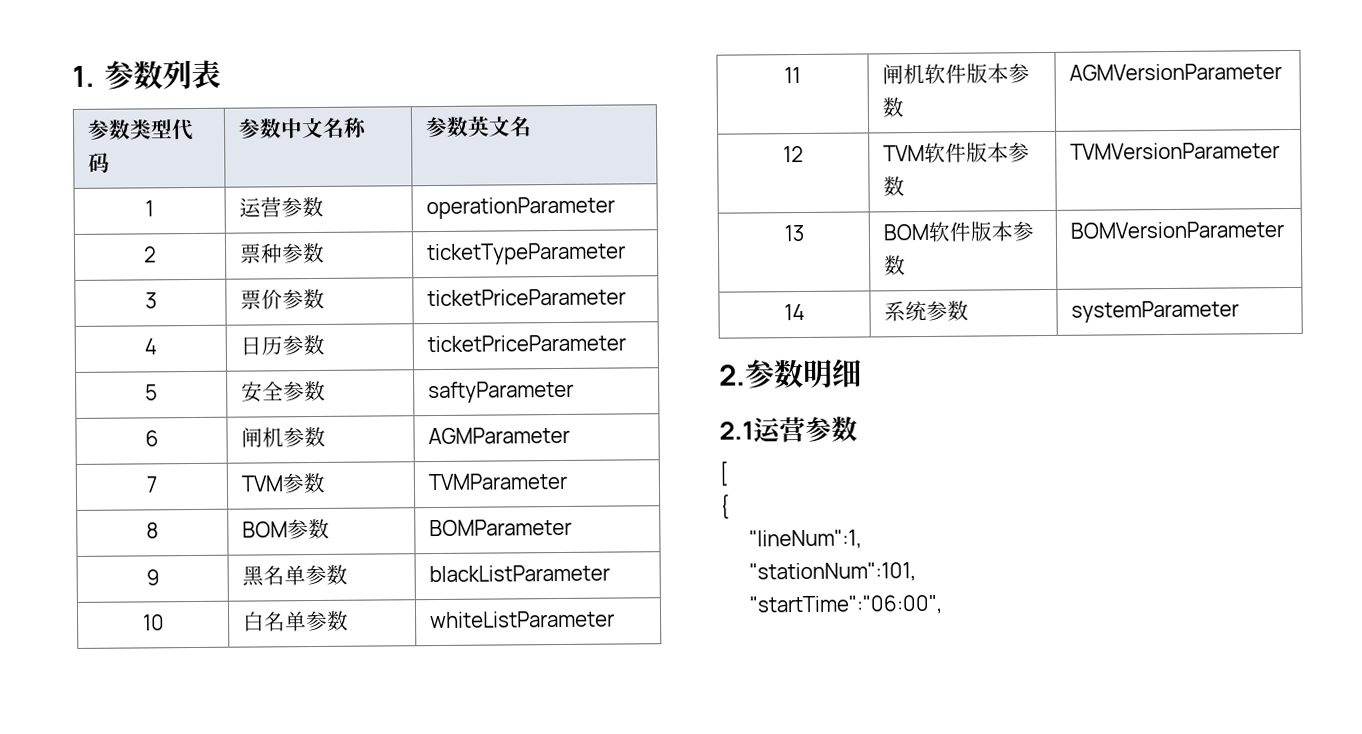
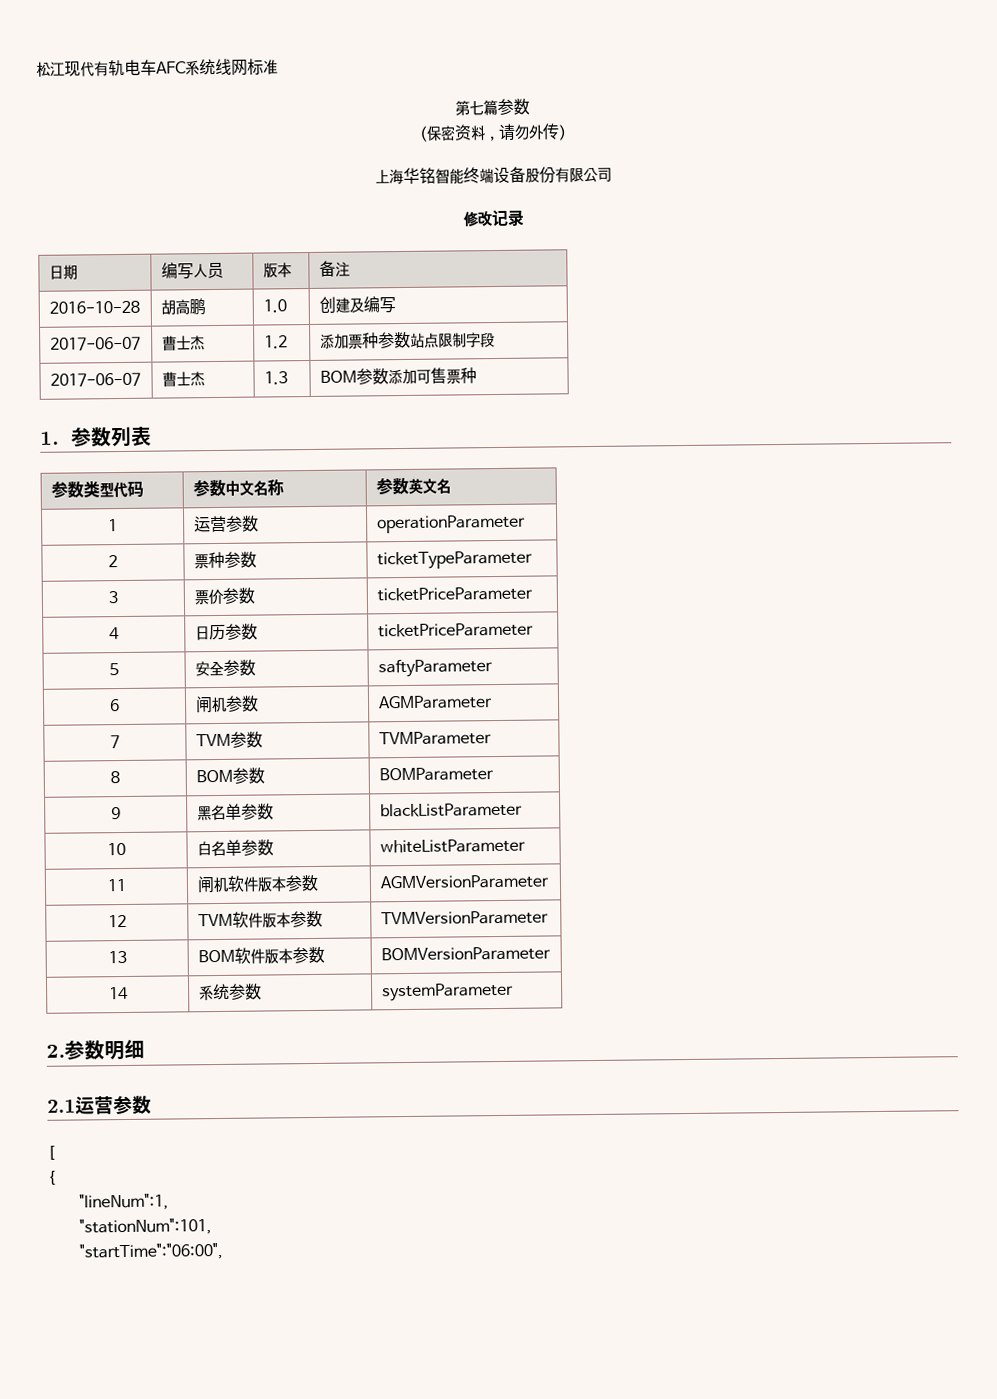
+ 松江现代有轨电车AFC系统线网标准
+ 第七篇参数
+ （保密资料，请勿外传）
+ 上海华铭智能终端设备股份有限公司
+ 修改记录
+ 日期 | 编写人员 | 版本 | 备注
+ 2016-10-28 | 胡高鹏 | 1.0 | 创建及编写
+ 2017-06-07 | 曹士杰 | 1.2 | 添加票种参数站点限制字段
+ 2017-06-07 | 曹士杰 | 1.3 | BOM参数添加可售票种

